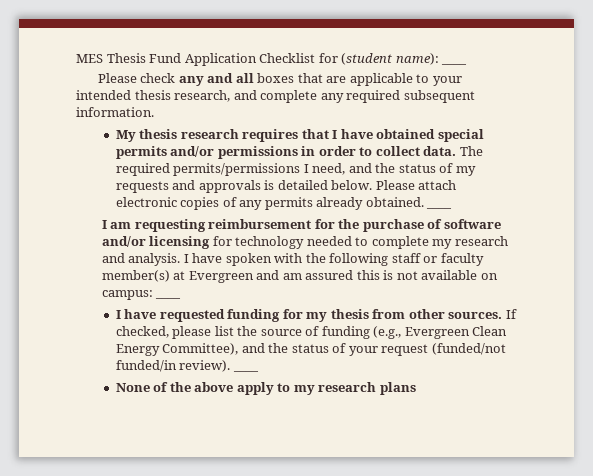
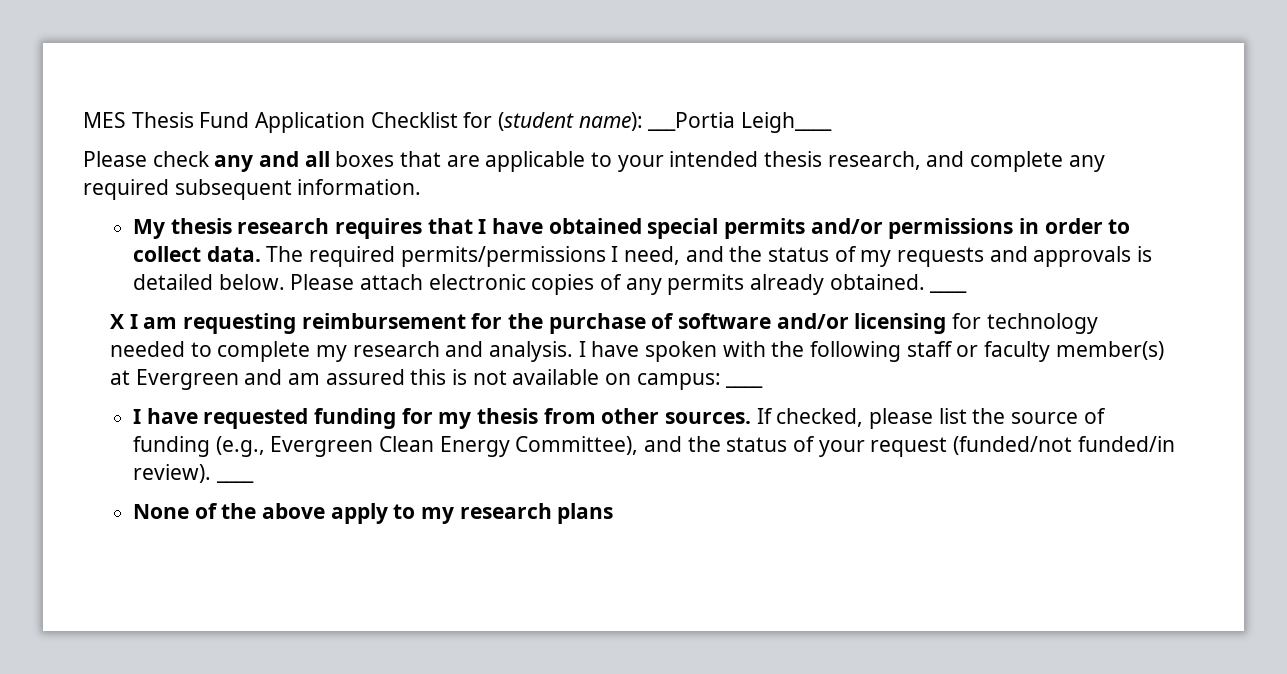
- MES Thesis Fund Application Checklist for (student name): ____
+ MES Thesis Fund Application Checklist for (student name): ___Portia Leigh____
- I am requesting reimbursement for the purchase of software and/or licensing for technology needed to complete my research and analysis.
+ X I am requesting reimbursement for the purchase of software and/or licensing for technology needed to complete my research and analysis.

